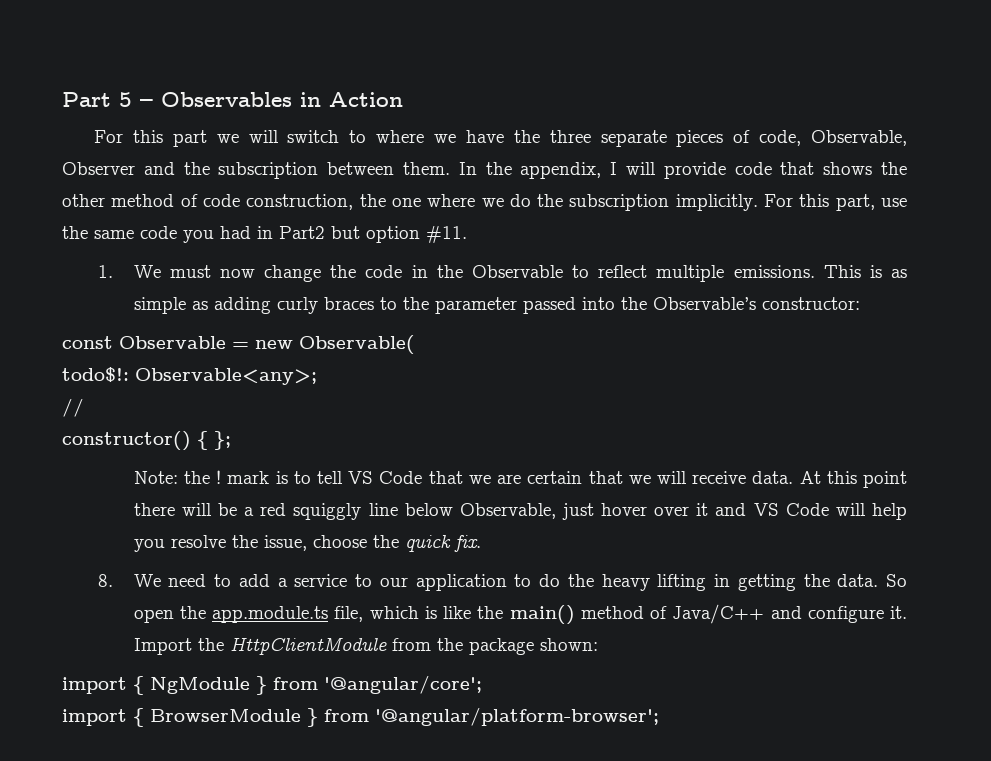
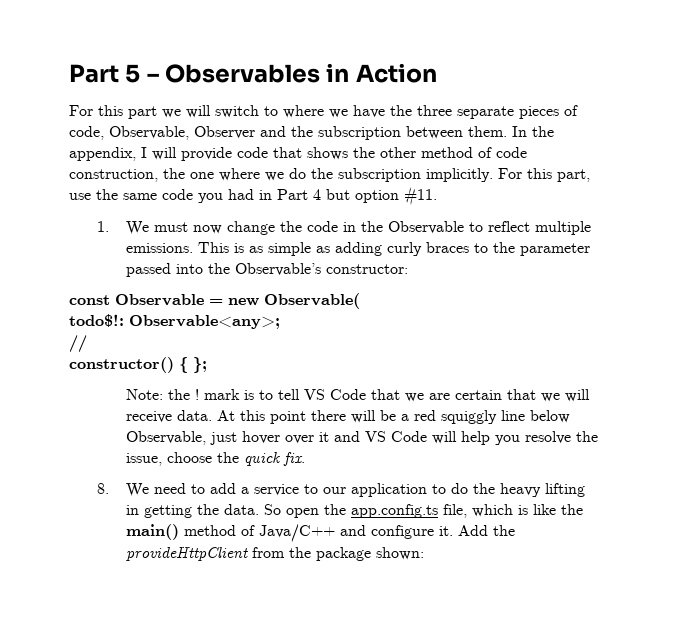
- For this part, use the same code you had in Part2 but option #11.
+ For this part, use the same code you had in Part 4 but option #11.
- So open the app.module.ts file, which is like the main() method of Java/C++ and configure it.
+ So open the app.config.ts file, which is like the main() method of Java/C++ and configure it.
- Import the HttpClientModule from the package shown:
+ Add the provideHttpClient from the package shown:
- import { NgModule } from '@angular/core';
- import { BrowserModule } from '@angular/platform-browser';

